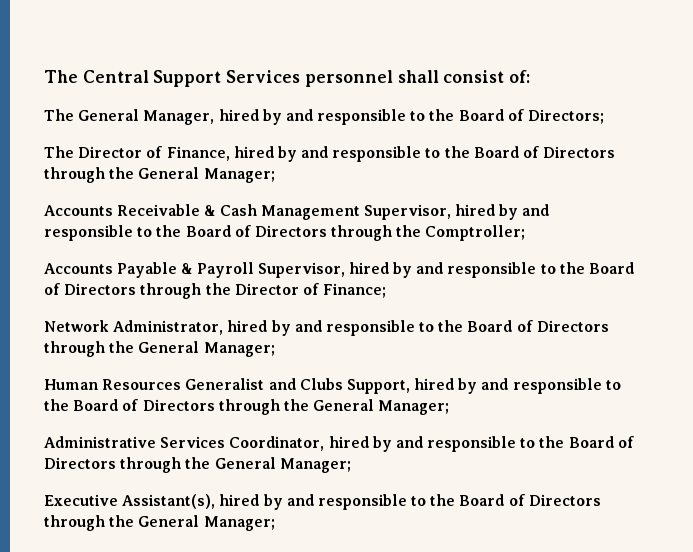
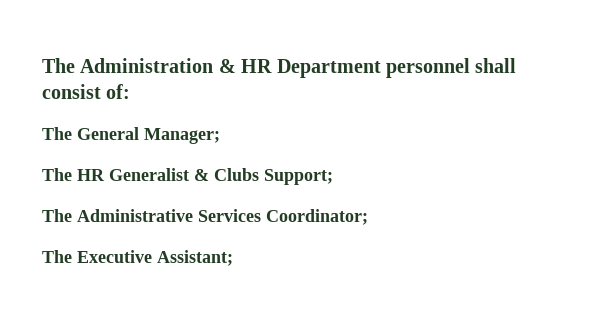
- The Central Support Services personnel shall consist of:
+ The Administration & HR Department personnel shall consist of:
- The General Manager, hired by and responsible to the Board of Directors;
- The Director of Finance, hired by and responsible to the Board of Directors through the General Manager;
- Accounts Receivable & Cash Management Supervisor, hired by and responsible to the Board of Directors through the Comptroller;
- Accounts Payable & Payroll Supervisor, hired by and responsible to the Board of Directors through the Director of Finance;
- Network Administrator, hired by and responsible to the Board of Directors through the General Manager;
- Human Resources Generalist and Clubs Support, hired by and responsible to the Board of Directors through the General Manager;
- Administrative Services Coordinator, hired by and responsible to the Board of Directors through the General Manager;
- Executive Assistant(s), hired by and responsible to the Board of Directors through the General Manager;
+ The General Manager;
+ The HR Generalist & Clubs Support;
+ The Administrative Services Coordinator;
+ The Executive Assistant;

